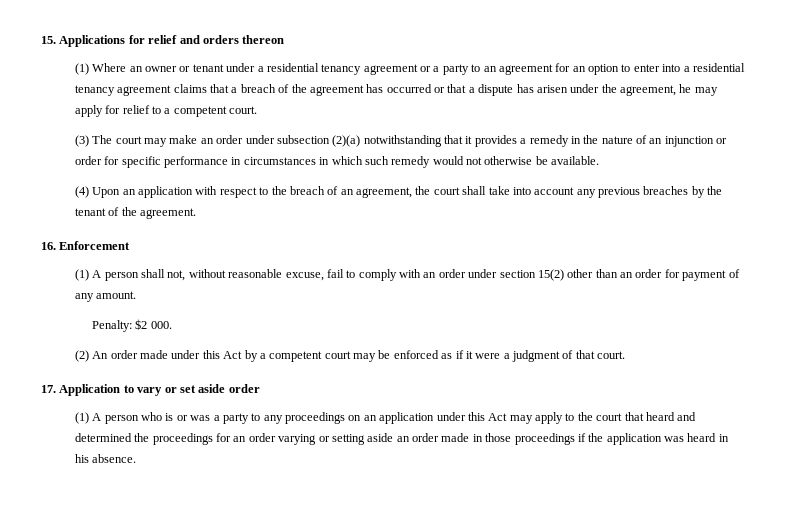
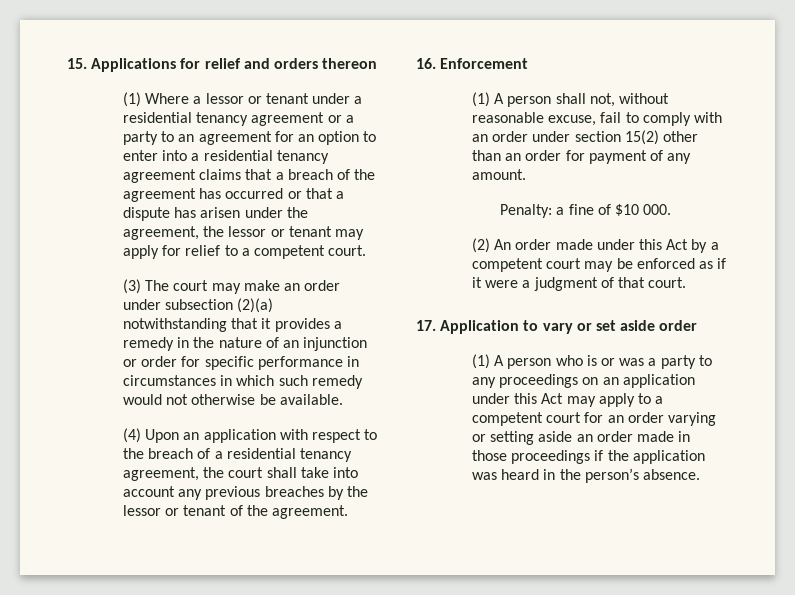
- (1) Where an owner or tenant under a residential tenancy agreement or a party to an agreement for an option to enter into a residential tenancy agreement claims that a breach of the agreement has occurred or that a dispute has arisen under the agreement, he may apply for relief to a competent court.
+ (1) Where a lessor or tenant under a residential tenancy agreement or a party to an agreement for an option to enter into a residential tenancy agreement claims that a breach of the agreement has occurred or that a dispute has arisen under the agreement, the lessor or tenant may apply for relief to a competent court.
- (4) Upon an application with respect to the breach of an agreement, the court shall take into account any previous breaches by the tenant of the agreement.
+ (4) Upon an application with respect to the breach of a residential tenancy agreement, the court shall take into account any previous breaches by the lessor or tenant of the agreement.
- Penalty: $2 000.
+ Penalty: a fine of $10 000.
- (1) A person who is or was a party to any proceedings on an application under this Act may apply to the court that heard and determined the proceedings for an order varying or setting aside an order made in those proceedings if the application was heard in his absence.
+ (1) A person who is or was a party to any proceedings on an application under this Act may apply to a competent court for an order varying or setting aside an order made in those proceedings if the application was heard in the person’s absence.

